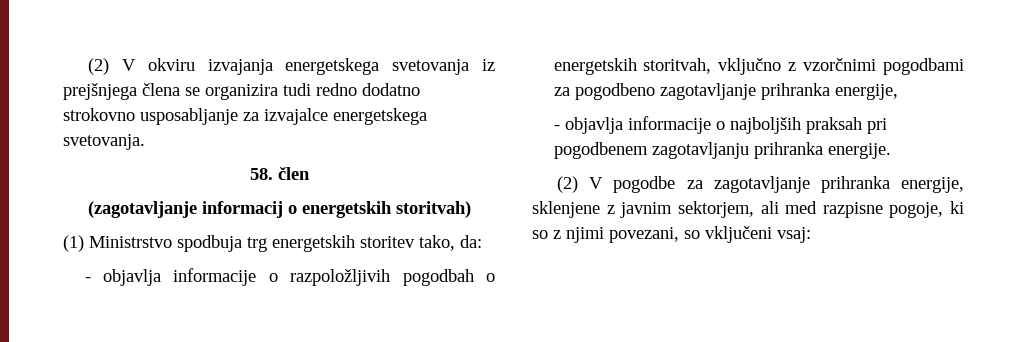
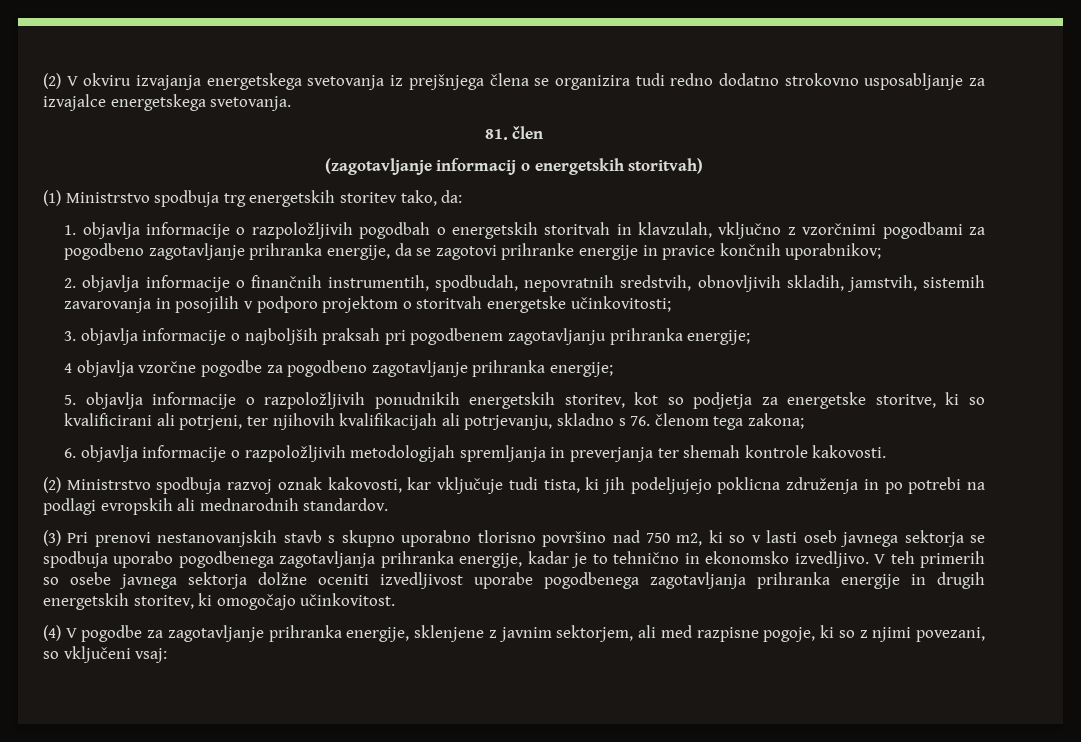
- 58. člen
+ 81. člen
- - objavlja informacije o razpoložljivih pogodbah o energetskih storitvah, vključno z vzorčnimi pogodbami za pogodbeno zagotavljanje prihranka energije,
- - objavlja informacije o najboljših praksah pri pogodbenem zagotavljanju prihranka energije.
- (2) V pogodbe za zagotavljanje prihranka energije, sklenjene z javnim sektorjem, ali med razpisne pogoje, ki so z njimi povezani, so vključeni vsaj:
+ 1. objavlja informacije o razpoložljivih pogodbah o energetskih storitvah in klavzulah, vključno z vzorčnimi pogodbami za pogodbeno zagotavljanje prihranka energije, da se zagotovi prihranke energije in pravice končnih uporabnikov;
+ 2. objavlja informacije o finančnih instrumentih, spodbudah, nepovratnih sredstvih, obnovljivih skladih, jamstvih, sistemih zavarovanja in posojilih v podporo projektom o storitvah energetske učinkovitosti;
+ 3. objavlja informacije o najboljših praksah pri pogodbenem zagotavljanju prihranka energije;
+ 4 objavlja vzorčne pogodbe za pogodbeno zagotavljanje prihranka energije;
+ 5. objavlja informacije o razpoložljivih ponudnikih energetskih storitev, kot so podjetja za energetske storitve, ki so kvalificirani ali potrjeni, ter njihovih kvalifikacijah ali potrjevanju, skladno s 76. členom tega zakona;
+ 6. objavlja informacije o razpoložljivih metodologijah spremljanja in preverjanja ter shemah kontrole kakovosti.
+ (2) Ministrstvo spodbuja razvoj oznak kakovosti, kar vključuje tudi tista, ki jih podeljujejo poklicna združenja in po potrebi na podlagi evropskih ali mednarodnih standardov.
+ (3) Pri prenovi nestanovanjskih stavb s skupno uporabno tlorisno površino nad 750 m2, ki so v lasti oseb javnega sektorja se spodbuja uporabo pogodbenega zagotavljanja prihranka energije, kadar je to tehnično in ekonomsko izvedljivo. V teh primerih so osebe javnega sektorja dolžne oceniti izvedljivost uporabe pogodbenega zagotavljanja prihranka energije in drugih energetskih storitev, ki omogočajo učinkovitost.
+ (4) V pogodbe za zagotavljanje prihranka energije, sklenjene z javnim sektorjem, ali med razpisne pogoje, ki so z njimi povezani, so vključeni vsaj:

